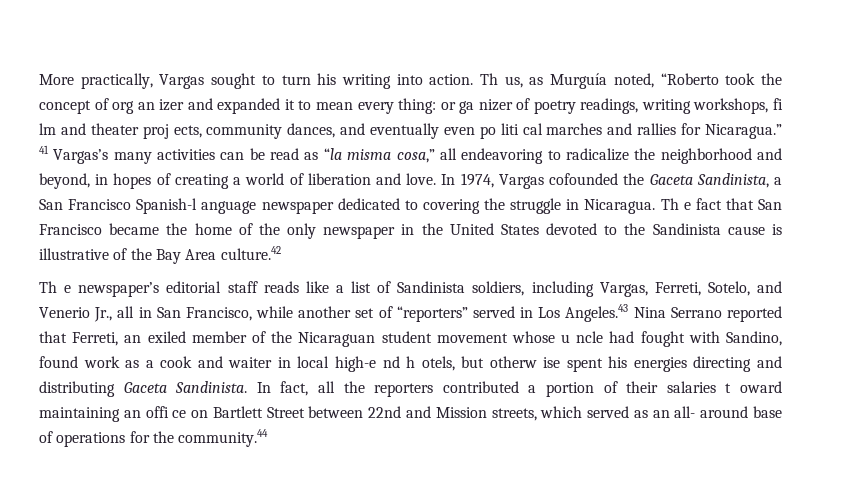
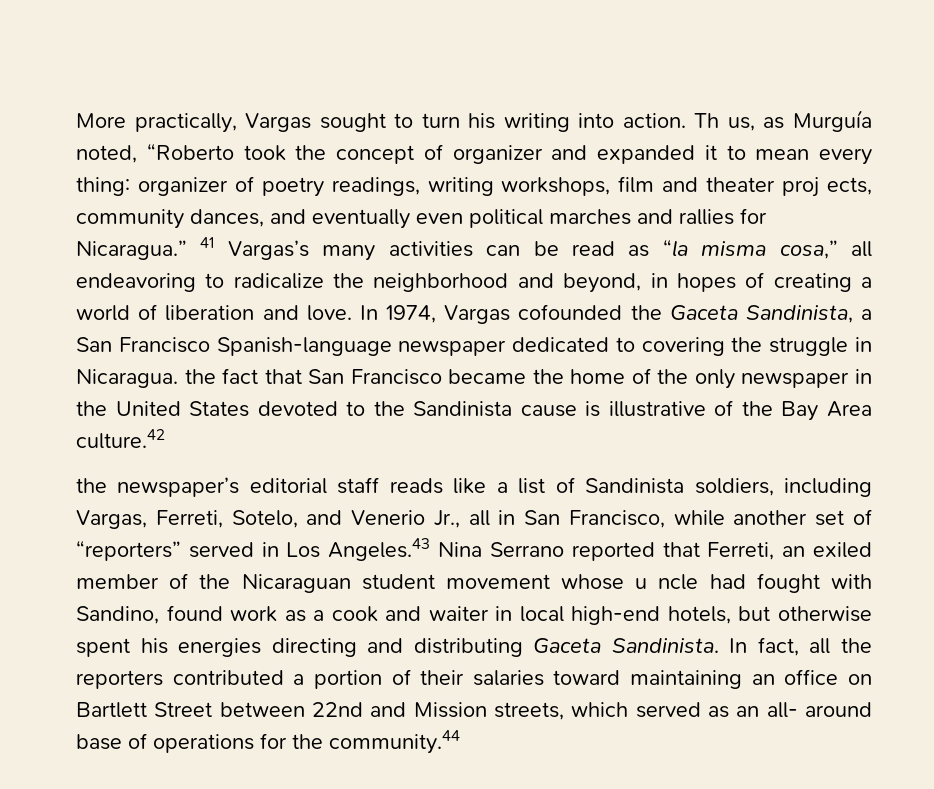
- Th us, as Murguía noted, “Roberto took the concept of org an izer and expanded it to mean every thing: or ga nizer of poetry readings, writing workshops, fi lm and theater proj ects, community dances, and eventually even po liti cal marches and rallies for Nicaragua.”
+ Th us, as Murguía noted, “Roberto took the concept of organizer and expanded it to mean every thing: organizer of poetry readings, writing workshops, film and theater proj ects, community dances, and eventually even political marches and rallies for Nicaragua.”
- In 1974, Vargas cofounded the Gaceta Sandinista, a San Francisco Spanish-l anguage newspaper dedicated to covering the struggle in Nicaragua. Th e fact that San Francisco became the home of the only newspaper in the United States devoted to the Sandinista cause is illustrative of the Bay Area culture.42
+ In 1974, Vargas cofounded the Gaceta Sandinista, a San Francisco Spanish-language newspaper dedicated to covering the struggle in Nicaragua. the fact that San Francisco became the home of the only newspaper in the United States devoted to the Sandinista cause is illustrative of the Bay Area culture.42
- Th e newspaper’s editorial staff reads like a list of Sandinista soldiers, including Vargas, Ferreti, Sotelo, and Venerio Jr., all in San Francisco, while another set of “reporters” served in Los Angeles.43 Nina Serrano reported that Ferreti, an exiled member of the Nicaraguan student movement whose u ncle had fought with Sandino, found work as a cook and waiter in local high-e nd h otels, but otherw ise spent his energies directing and distributing Gaceta Sandinista.
+ the newspaper’s editorial staff reads like a list of Sandinista soldiers, including Vargas, Ferreti, Sotelo, and Venerio Jr., all in San Francisco, while another set of “reporters” served in Los Angeles.43 Nina Serrano reported that Ferreti, an exiled member of the Nicaraguan student movement whose u ncle had fought with Sandino, found work as a cook and waiter in local high-end hotels, but otherwise spent his energies directing and distributing Gaceta Sandinista.
- In fact, all the reporters contributed a portion of their salaries t oward maintaining an offi ce on Bartlett Street between 22nd and Mission streets, which served as an all- around base of operations for the community.44
+ In fact, all the reporters contributed a portion of their salaries toward maintaining an office on Bartlett Street between 22nd and Mission streets, which served as an all- around base of operations for the community.44

